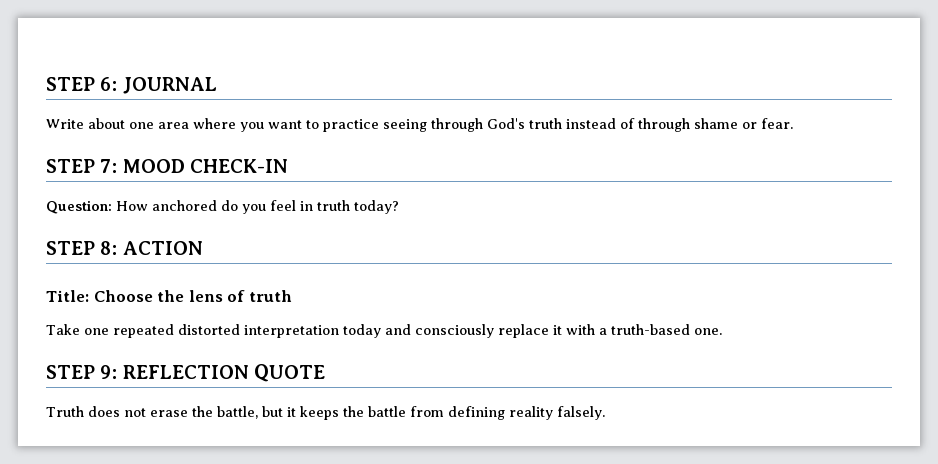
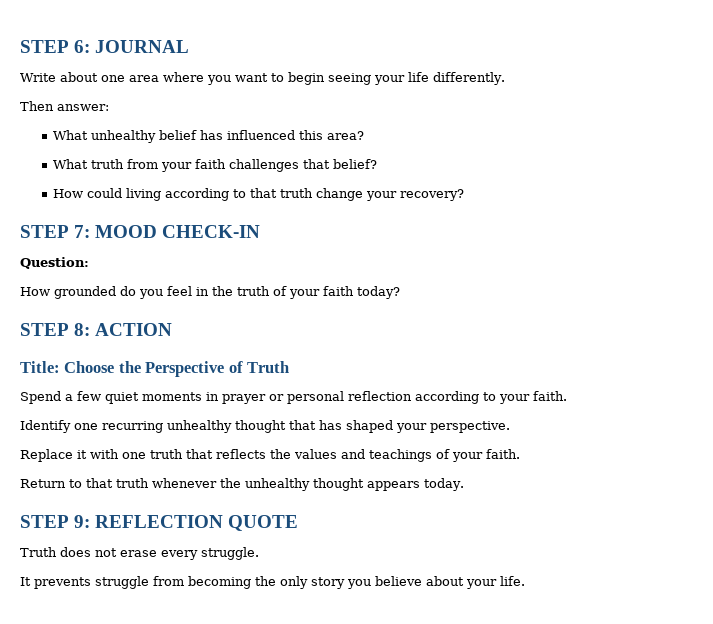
- Write about one area where you want to practice seeing through God's truth instead of through shame or fear.
+ Write about one area where you want to begin seeing your life differently.
+ Then answer:
+ What unhealthy belief has influenced this area?
+ What truth from your faith challenges that belief?
+ How could living according to that truth change your recovery?
- Question: How anchored do you feel in truth today?
+ Question:
+ How grounded do you feel in the truth of your faith today?
- Title: Choose the lens of truth
- Take one repeated distorted interpretation today and consciously replace it with a truth-based one.
+ Title: Choose the Perspective of Truth
+ Spend a few quiet moments in prayer or personal reflection according to your faith.
+ Identify one recurring unhealthy thought that has shaped your perspective.
+ Replace it with one truth that reflects the values and teachings of your faith.
+ Return to that truth whenever the unhealthy thought appears today.
- Truth does not erase the battle, but it keeps the battle from defining reality falsely.
+ Truth does not erase every struggle.
+ It prevents struggle from becoming the only story you believe about your life.

